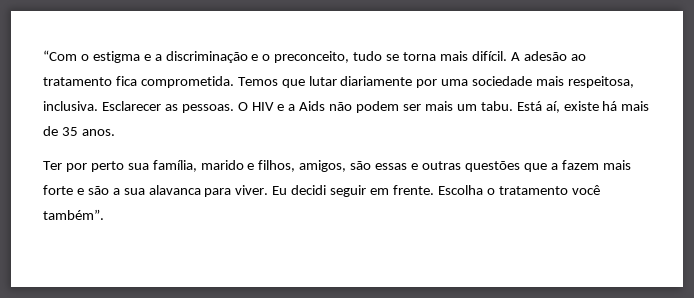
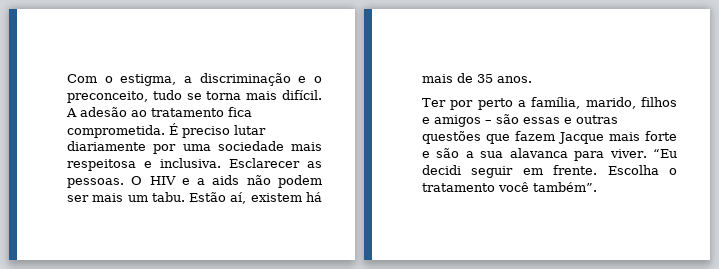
- “Com o estigma e a discriminação e o preconceito, tudo se torna mais difícil.
+ Com o estigma, a discriminação e o preconceito, tudo se torna mais difícil.
- Temos que lutar diariamente por uma sociedade mais respeitosa, inclusiva.
+ É preciso lutar diariamente por uma sociedade mais respeitosa e inclusiva.
- O HIV e a Aids não podem ser mais um tabu.
+ O HIV e a aids não podem ser mais um tabu.
- Está aí, existe há mais de 35 anos.
+ Estão aí, existem há mais de 35 anos.
- Ter por perto sua família, marido e filhos, amigos, são essas e outras questões que a fazem mais forte e são a sua alavanca para viver.
+ Ter por perto a família, marido, filhos e amigos – são essas e outras questões que fazem Jacque mais forte e são a sua alavanca para viver.
- Eu decidi seguir em frente.
+ “Eu decidi seguir em frente.

